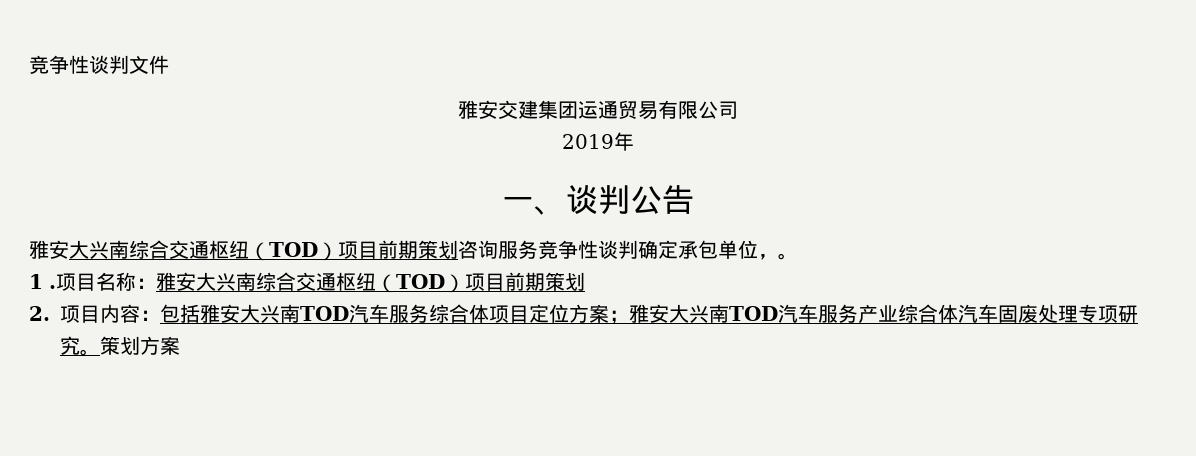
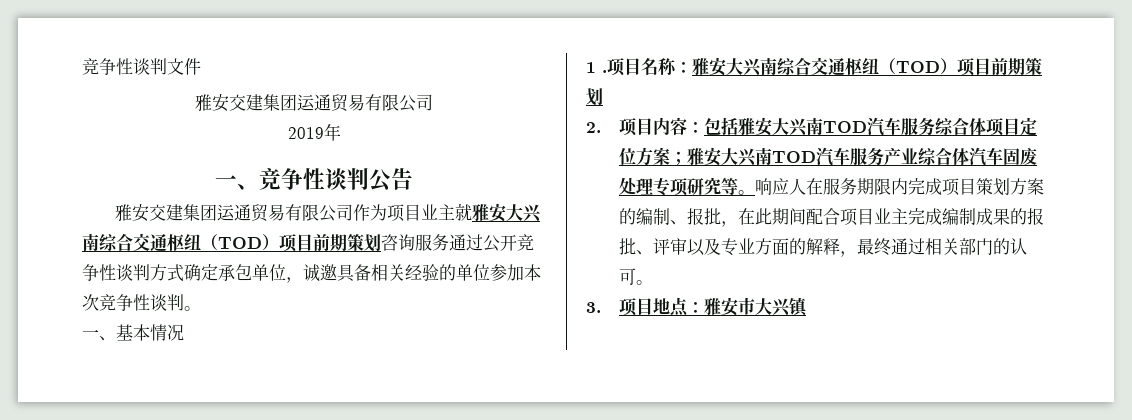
- 一、谈判公告
+ 一、竞争性谈判公告
- 雅安大兴南综合交通枢纽（TOD）项目前期策划咨询服务竞争性谈判确定承包单位，。
+ 雅安交建集团运通贸易有限公司作为项目业主就雅安大兴南综合交通枢纽（TOD）项目前期策划咨询服务通过公开竞争性谈判方式确定承包单位，诚邀具备相关经验的单位参加本次竞争性谈判。
+ 一、基本情况
- 2.项目内容：包括雅安大兴南TOD汽车服务综合体项目定位方案；雅安大兴南TOD汽车服务产业综合体汽车固废处理专项研究。策划方案
+ 2.项目内容：包括雅安大兴南TOD汽车服务综合体项目定位方案；雅安大兴南TOD汽车服务产业综合体汽车固废处理专项研究等。响应人在服务期限内完成项目策划方案的编制、报批，在此期间配合项目业主完成编制成果的报批、评审以及专业方面的解释，最终通过相关部门的认可。
+ 3.项目地点：雅安市大兴镇

